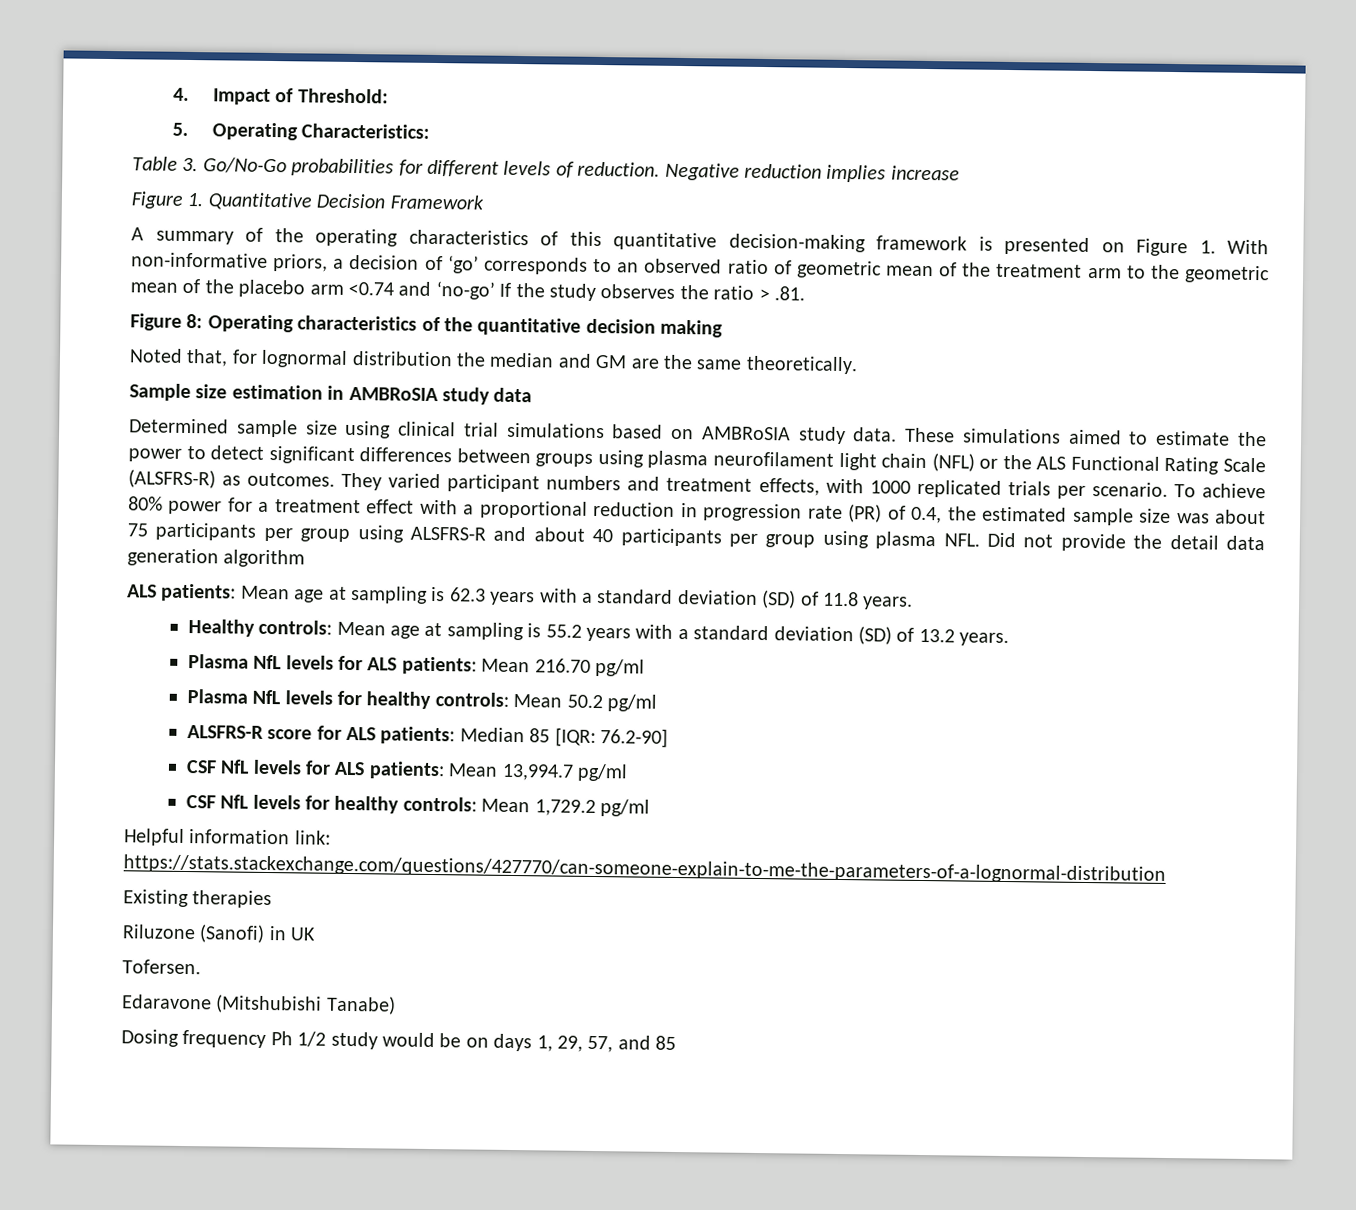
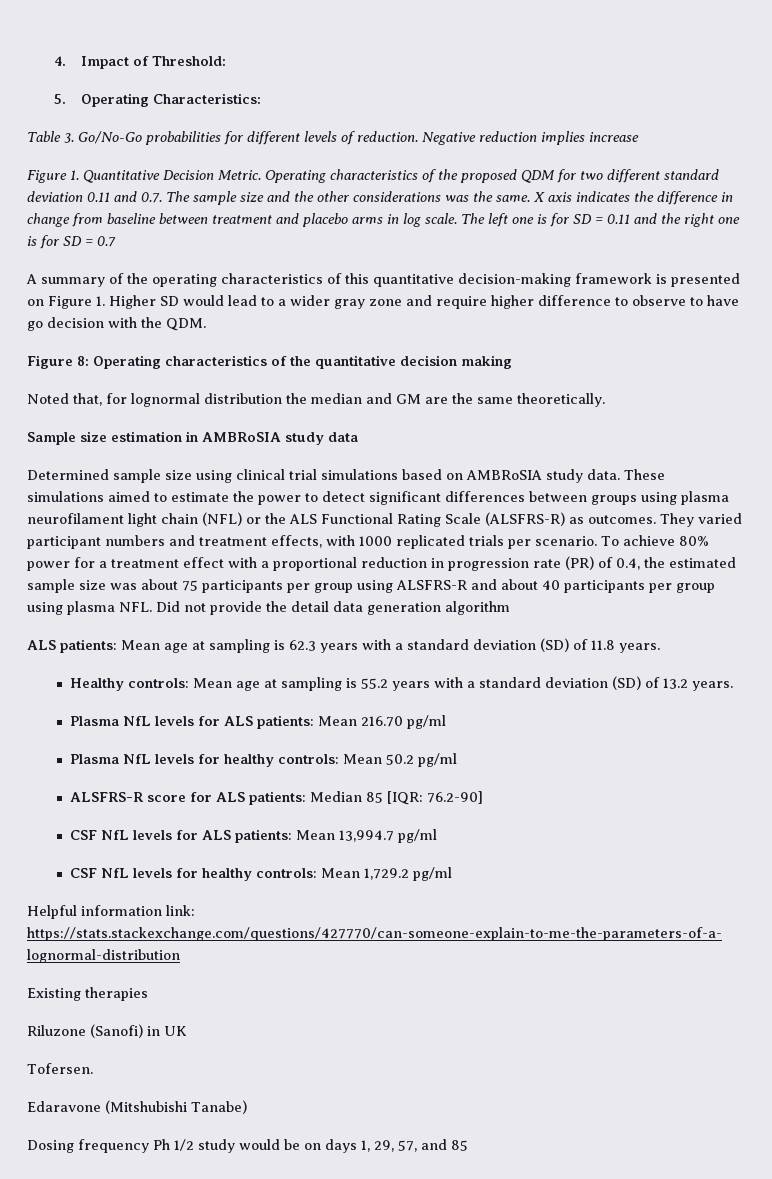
- Figure 1. Quantitative Decision Framework
+ Figure 1. Quantitative Decision Metric. Operating characteristics of the proposed QDM for two different standard deviation 0.11 and 0.7. The sample size and the other considerations was the same. X axis indicates the difference in change from baseline between treatment and placebo arms in log scale. The left one is for SD = 0.11 and the right one is for SD = 0.7
- A summary of the operating characteristics of this quantitative decision-making framework is presented on Figure 1. With non-informative priors, a decision of ‘go’ corresponds to an observed ratio of geometric mean of the treatment arm to the geometric mean of the placebo arm <0.74 and ‘no-go’ If the study observes the ratio > .81.
+ A summary of the operating characteristics of this quantitative decision-making framework is presented on Figure 1. Higher SD would lead to a wider gray zone and require higher difference to observe to have go decision with the QDM.

